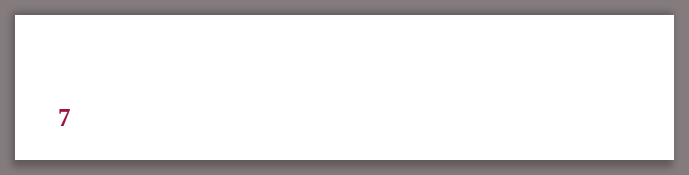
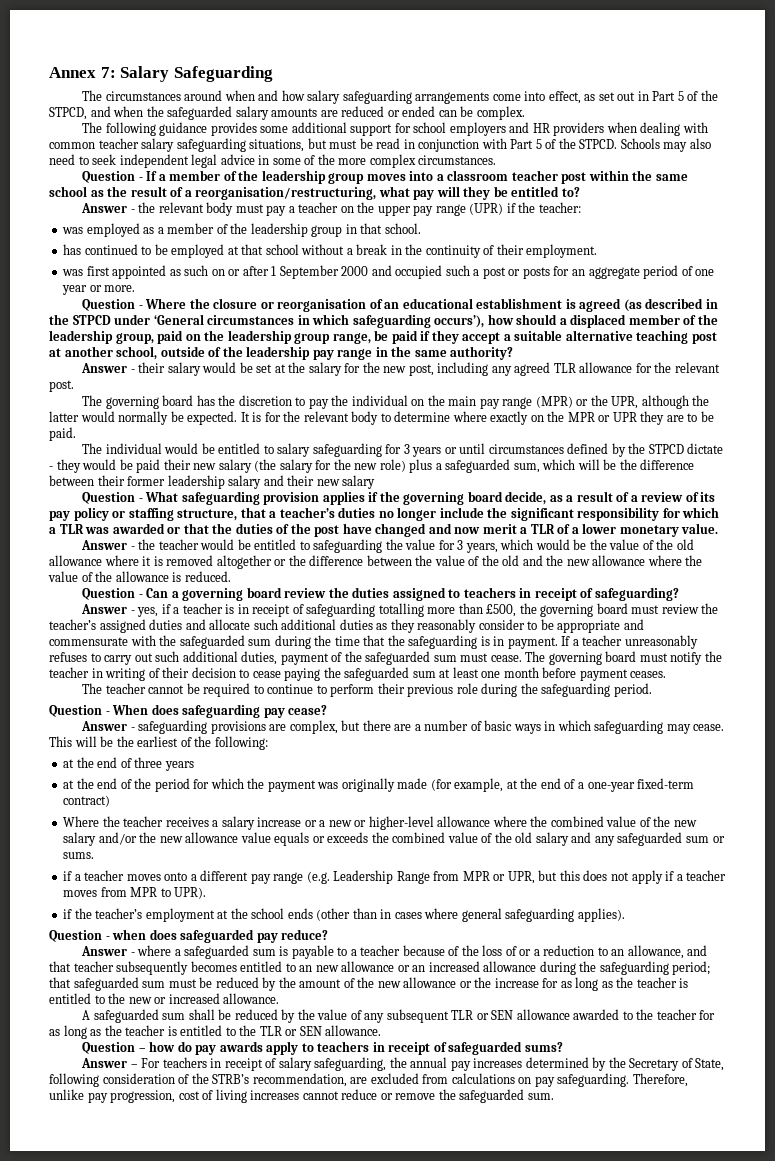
- 7
+ Annex 7: Salary Safeguarding
+ The circumstances around when and how salary safeguarding arrangements come into effect, as set out in Part 5 of the STPCD, and when the safeguarded salary amounts are reduced or ended can be complex.
+ The following guidance provides some additional support for school employers and HR providers when dealing with common teacher salary safeguarding situations, but must be read in conjunction with Part 5 of the STPCD. Schools may also need to seek independent legal advice in some of the more complex circumstances.
+ Question - If a member of the leadership group moves into a classroom teacher post within the same school as the result of a reorganisation/restructuring, what pay will they be entitled to?
+ Answer - the relevant body must pay a teacher on the upper pay range (UPR) if the teacher:
+ was employed as a member of the leadership group in that school.
+ has continued to be employed at that school without a break in the continuity of their employment.
+ was first appointed as such on or after 1 September 2000 and occupied such a post or posts for an aggregate period of one year or more.
+ Question - Where the closure or reorganisation of an educational establishment is agreed (as described in the STPCD under ‘General circumstances in which safeguarding occurs’), how should a displaced member of the leadership group, paid on the leadership group range, be paid if they accept a suitable alternative teaching post at another school, outside of the leadership pay range in the same authority?
+ Answer - their salary would be set at the salary for the new post, including any agreed TLR allowance for the relevant post.
+ The governing board has the discretion to pay the individual on the main pay range (MPR) or the UPR, although the latter would normally be expected. It is for the relevant body to determine where exactly on the MPR or UPR they are to be paid.
+ The individual would be entitled to salary safeguarding for 3 years or until circumstances defined by the STPCD dictate - they would be paid their new salary (the salary for the new role) plus a safeguarded sum, which will be the difference between their former leadership salary and their new salary
+ Question - What safeguarding provision applies if the governing board decide, as a result of a review of its pay policy or staffing structure, that a teacher’s duties no longer include the significant responsibility for which a TLR was awarded or that the duties of the post have changed and now merit a TLR of a lower monetary value.
+ Answer - the teacher would be entitled to safeguarding the value for 3 years, which would be the value of the old allowance where it is removed altogether or the difference between the value of the old and the new allowance where the value of the allowance is reduced.
+ Question - Can a governing board review the duties assigned to teachers in receipt of safeguarding?
+ Answer - yes, if a teacher is in receipt of safeguarding totalling more than £500, the governing board must review the teacher’s assigned duties and allocate such additional duties as they reasonably consider to be appropriate and commensurate with the safeguarded sum during the time that the safeguarding is in payment. If a teacher unreasonably refuses to carry out such additional duties, payment of the safeguarded sum must cease. The governing board must notify the teacher in writing of their decision to cease paying the safeguarded sum at least one month before payment ceases.
+ The teacher cannot be required to continue to perform their previous role during the safeguarding period.
+ Question - When does safeguarding pay cease?
+ Answer - safeguarding provisions are complex, but there are a number of basic ways in which safeguarding may cease. This will be the earliest of the following:
+ at the end of three years
+ at the end of the period for which the payment was originally made (for example, at the end of a one-year fixed-term contract)
+ Where the teacher receives a salary increase or a new or higher-level allowance where the combined value of the new salary and/or the new allowance value equals or exceeds the combined value of the old salary and any safeguarded sum or sums.
+ if a teacher moves onto a different pay range (e.g. Leadership Range from MPR or UPR, but this does not apply if a teacher moves from MPR to UPR).
+ if the teacher’s employment at the school ends (other than in cases where general safeguarding applies).
+ Question - when does safeguarded pay reduce?
+ Answer - where a safeguarded sum is payable to a teacher because of the loss of or a reduction to an allowance, and that teacher subsequently becomes entitled to an new allowance or an increased allowance during the safeguarding period; that safeguarded sum must be reduced by the amount of the new allowance or the increase for as long as the teacher is entitled to the new or increased allowance.
+ A safeguarded sum shall be reduced by the value of any subsequent TLR or SEN allowance awarded to the teacher for as long as the teacher is entitled to the TLR or SEN allowance.
+ Question – how do pay awards apply to teachers in receipt of safeguarded sums?
+ Answer – For teachers in receipt of salary safeguarding, the annual pay increases determined by the Secretary of State, following consideration of the STRB’s recommendation, are excluded from calculations on pay safeguarding. Therefore, unlike pay progression, cost of living increases cannot reduce or remove the safeguarded sum.

